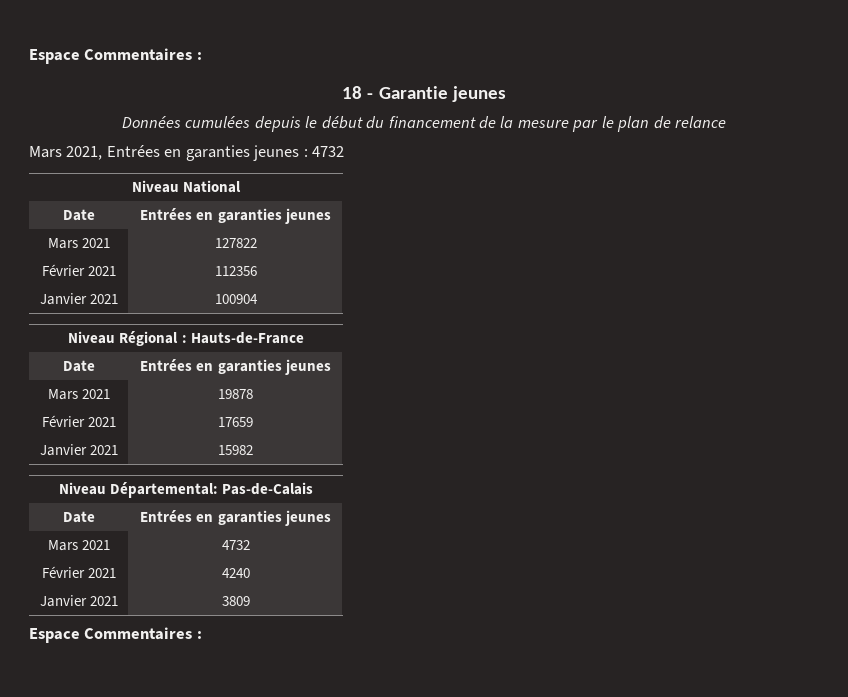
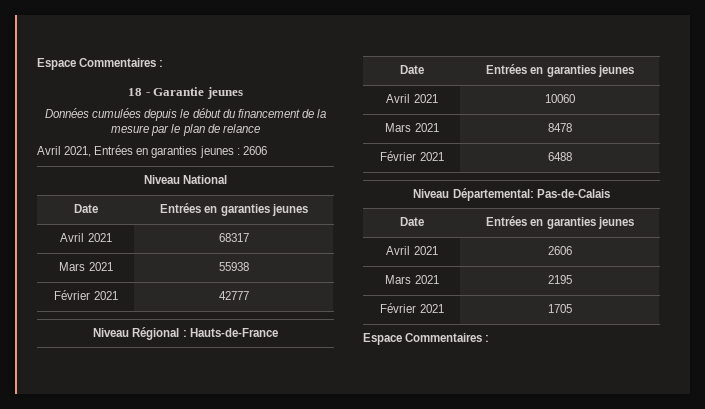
- Mars 2021, Entrées en garanties jeunes : 4732
+ Avril 2021, Entrées en garanties jeunes : 2606
- Mars 2021 | 127822
- Février 2021 | 112356
- Janvier 2021 | 100904
+ Avril 2021 | 68317
+ Mars 2021 | 55938
+ Février 2021 | 42777
- Mars 2021 | 19878
- Février 2021 | 17659
- Janvier 2021 | 15982
+ Avril 2021 | 10060
+ Mars 2021 | 8478
+ Février 2021 | 6488
- Mars 2021 | 4732
- Février 2021 | 4240
- Janvier 2021 | 3809
+ Avril 2021 | 2606
+ Mars 2021 | 2195
+ Février 2021 | 1705

